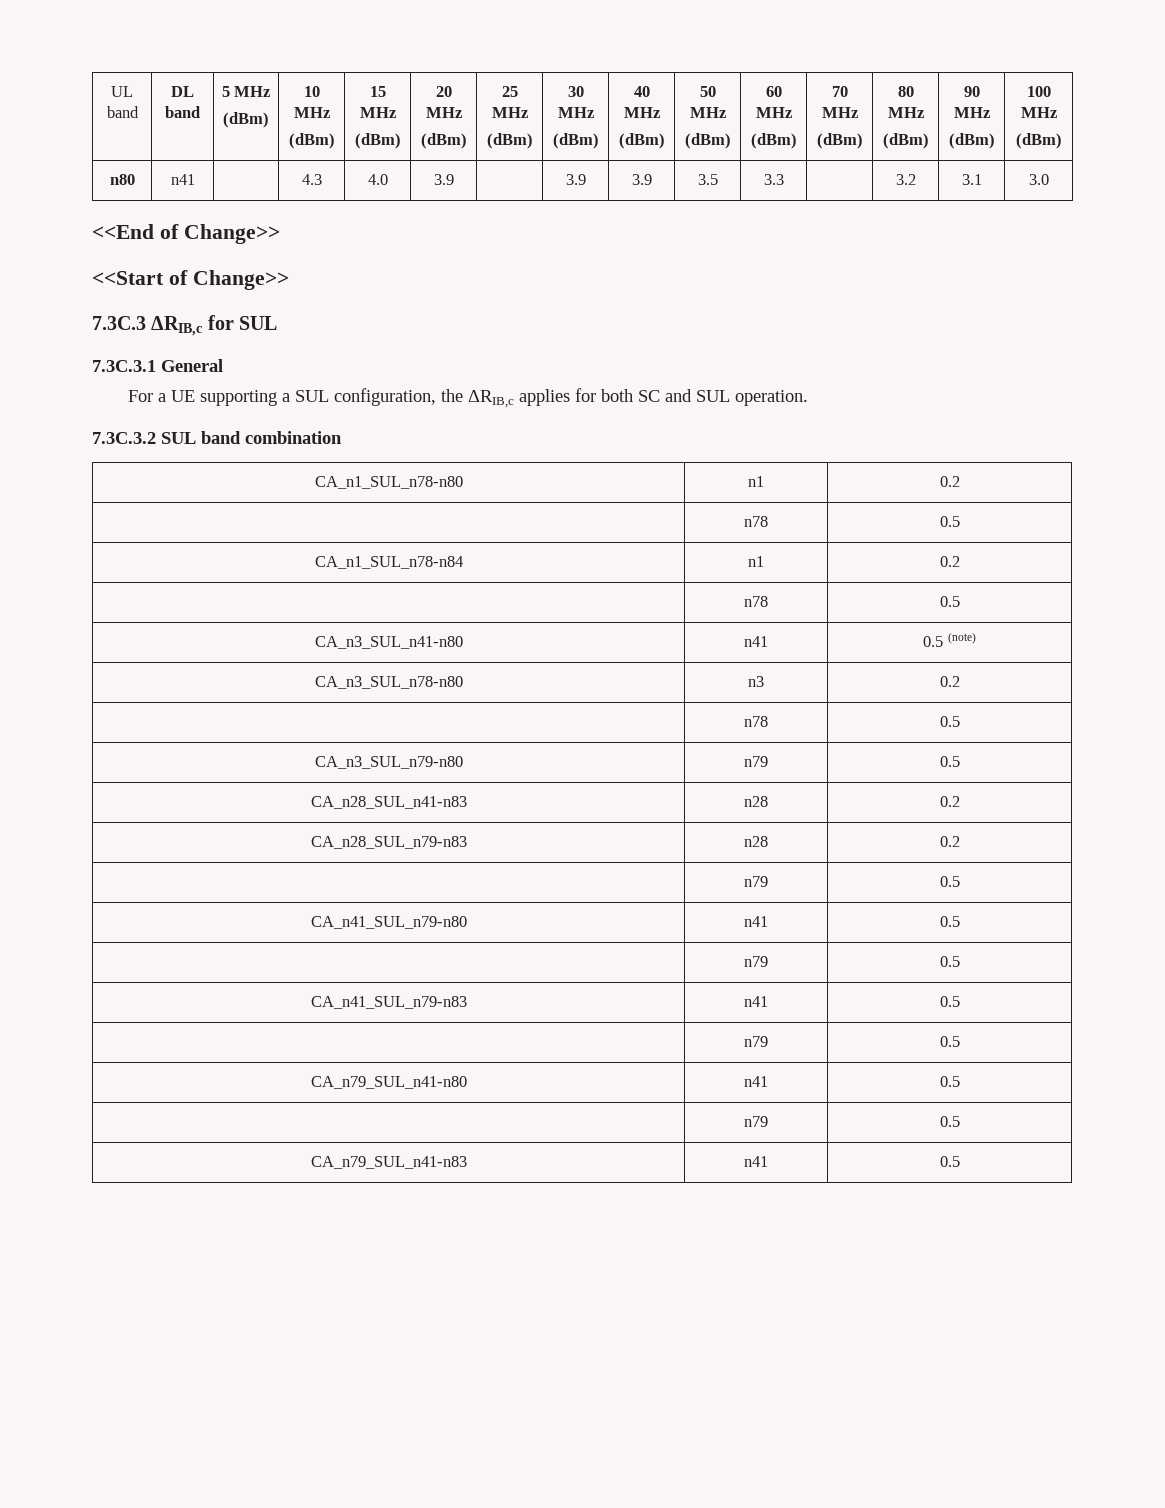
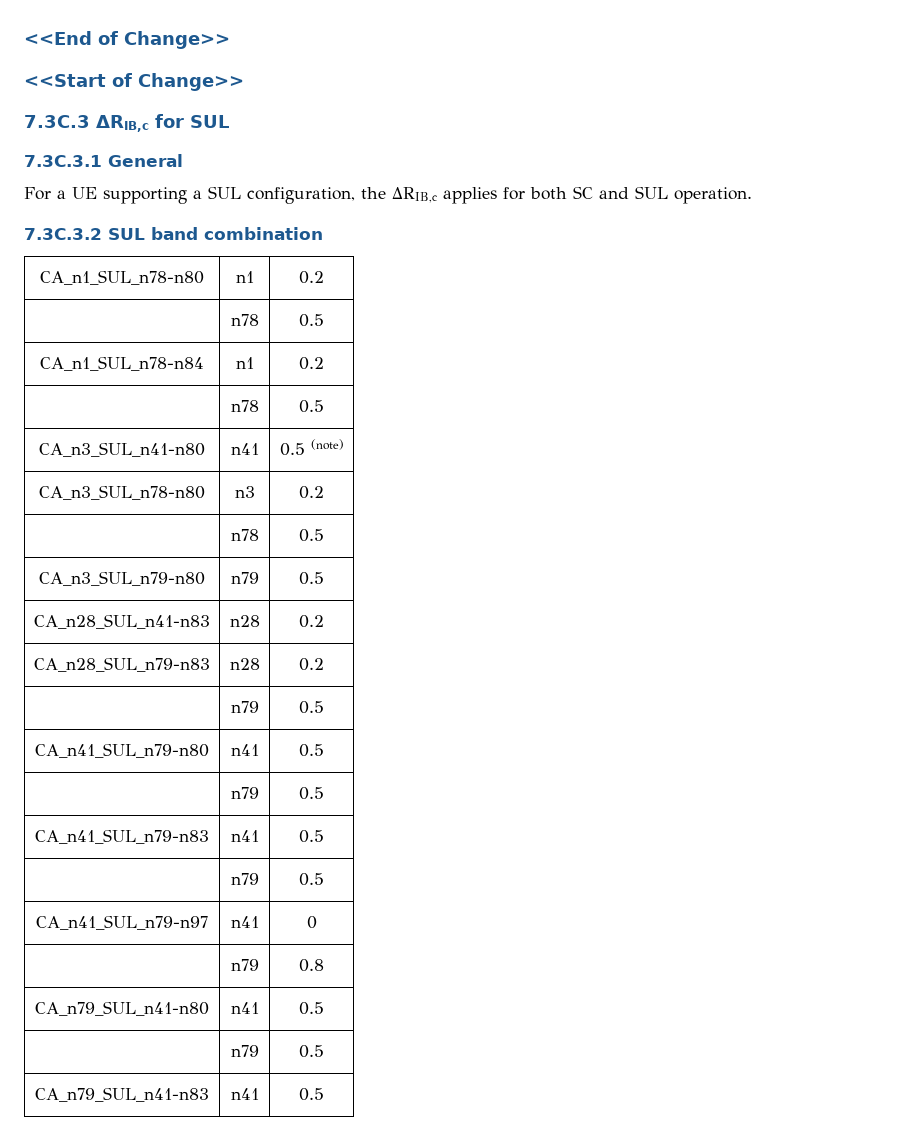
- UL band | DL band | 5 MHz
- (dBm) | 10 MHz
- (dBm) | 15 MHz
- (dBm) | 20 MHz
- (dBm) | 25 MHz
- (dBm) | 30 MHz
- (dBm) | 40 MHz
- (dBm) | 50 MHz
- (dBm) | 60 MHz
- (dBm) | 70 MHz
- (dBm) | 80 MHz
- (dBm) | 90 MHz
- (dBm) | 100 MHz
- (dBm)
- n80 | n41 | | 4.3 | 4.0 | 3.9 | | 3.9 | 3.9 | 3.5 | 3.3 | | 3.2 | 3.1 | 3.0
+ CA_n41_SUL_n79-n97 | n41 | 0
+ | n79 | 0.8

